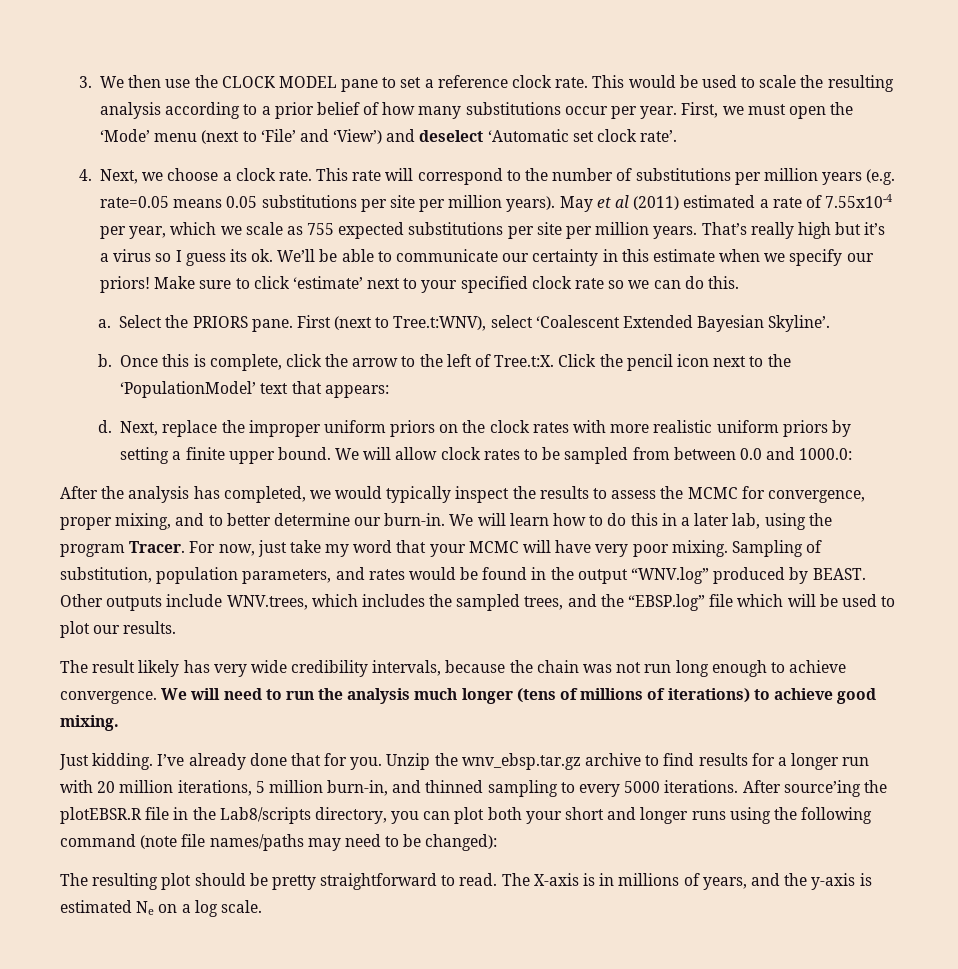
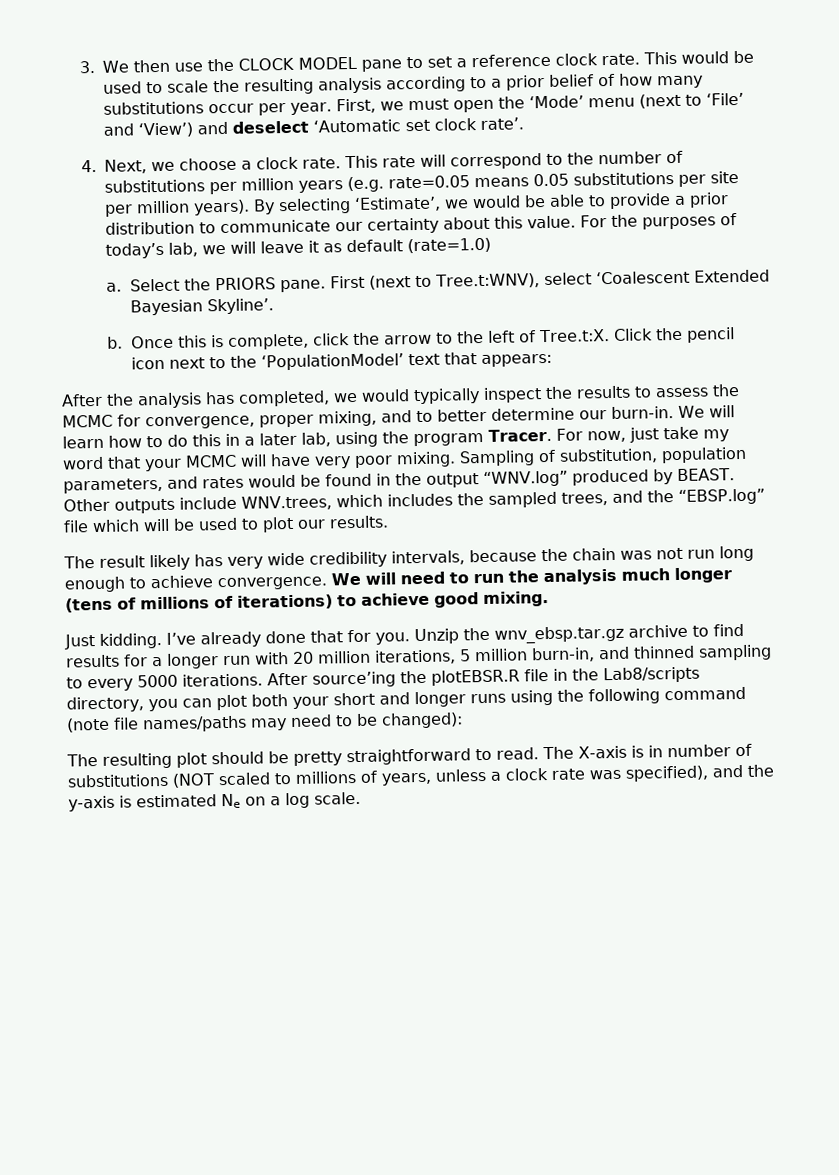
- May et al (2011) estimated a rate of 7.55x10-4 per year, which we scale as 755 expected substitutions per site per million years. That’s really high but it’s a virus so I guess its ok. We’ll be able to communicate our certainty in this estimate when we specify our priors! Make sure to click ‘estimate’ next to your specified clock rate so we can do this.
+ By selecting ‘Estimate’, we would be able to provide a prior distribution to communicate our certainty about this value. For the purposes of today’s lab, we will leave it as default (rate=1.0)
- d. Next, replace the improper uniform priors on the clock rates with more realistic uniform priors by setting a finite upper bound. We will allow clock rates to be sampled from between 0.0 and 1000.0:
- The X-axis is in millions of years, and the y-axis is estimated Ne on a log scale.
+ The X-axis is in number of substitutions (NOT scaled to millions of years, unless a clock rate was specified), and the y-axis is estimated Ne on a log scale.

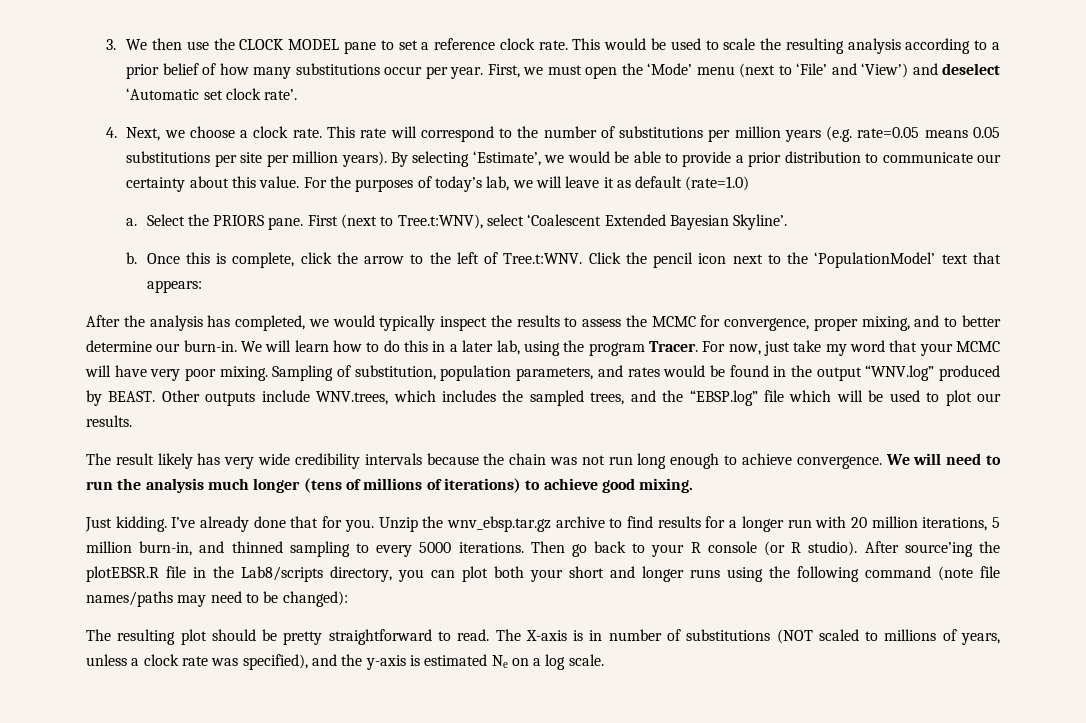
- Once this is complete, click the arrow to the left of Tree.t:X. Click the pencil icon next to the ‘PopulationModel’ text that appears:
+ Once this is complete, click the arrow to the left of Tree.t:WNV. Click the pencil icon next to the ‘PopulationModel’ text that appears:
- The result likely has very wide credibility intervals, because the chain was not run long enough to achieve convergence.
+ The result likely has very wide credibility intervals because the chain was not run long enough to achieve convergence.
+ Then go back to your R console (or R studio).

